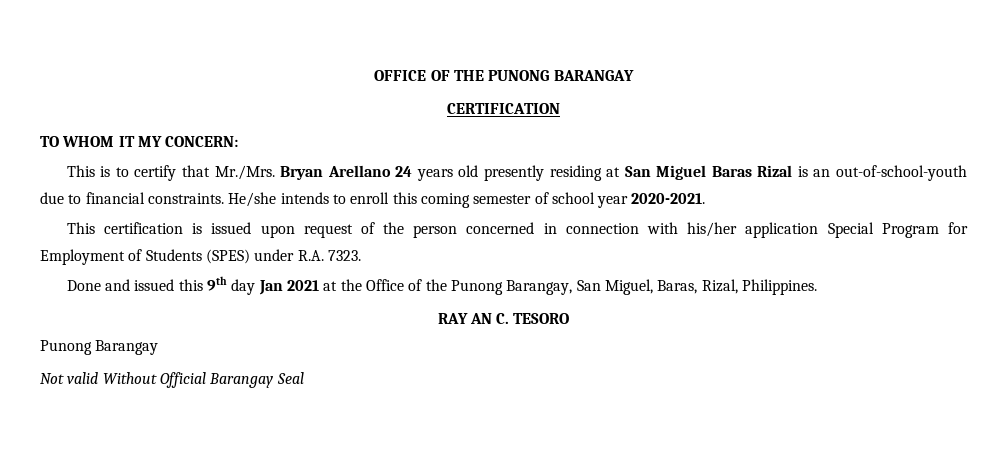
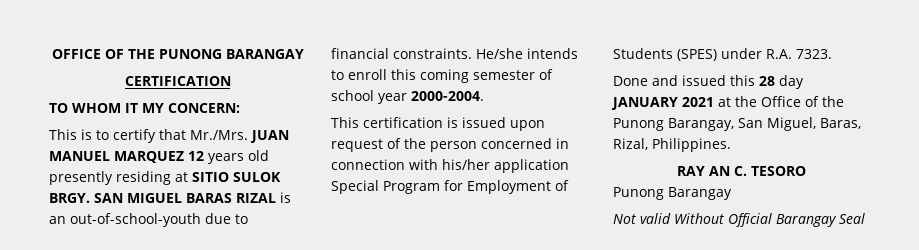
- This is to certify that Mr./Mrs. Bryan Arellano 24 years old presently residing at San Miguel Baras Rizal is an out-of-school-youth due to financial constraints.
+ This is to certify that Mr./Mrs. JUAN MANUEL MARQUEZ 12 years old presently residing at SITIO SULOK BRGY. SAN MIGUEL BARAS RIZAL is an out-of-school-youth due to financial constraints.
- He/she intends to enroll this coming semester of school year 2020-2021.
+ He/she intends to enroll this coming semester of school year 2000-2004.
- Done and issued this 9th day Jan 2021 at the Office of the Punong Barangay, San Miguel, Baras, Rizal, Philippines.
+ Done and issued this 28 day JANUARY 2021 at the Office of the Punong Barangay, San Miguel, Baras, Rizal, Philippines.

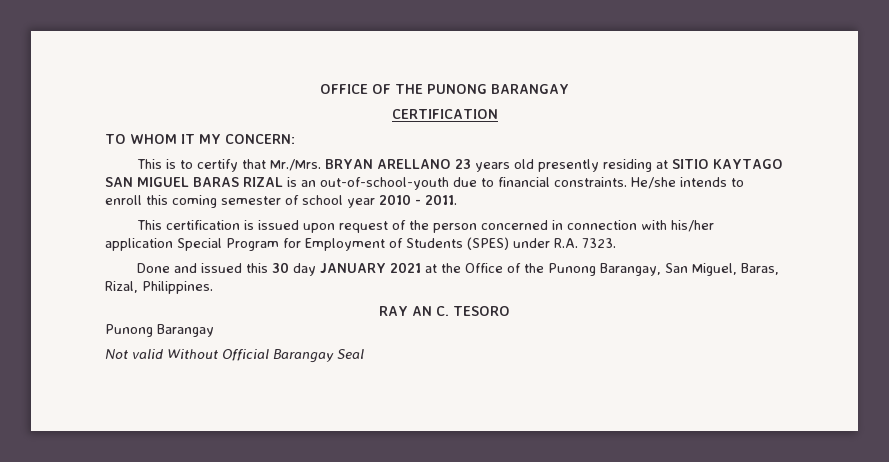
- This is to certify that Mr./Mrs. JUAN MANUEL MARQUEZ 12 years old presently residing at SITIO SULOK BRGY. SAN MIGUEL BARAS RIZAL is an out-of-school-youth due to financial constraints.
+ This is to certify that Mr./Mrs. BRYAN ARELLANO 23 years old presently residing at SITIO KAYTAGO SAN MIGUEL BARAS RIZAL is an out-of-school-youth due to financial constraints.
- He/she intends to enroll this coming semester of school year 2000-2004.
+ He/she intends to enroll this coming semester of school year 2010 - 2011.
- Done and issued this 28 day JANUARY 2021 at the Office of the Punong Barangay, San Miguel, Baras, Rizal, Philippines.
+ Done and issued this 30 day JANUARY 2021 at the Office of the Punong Barangay, San Miguel, Baras, Rizal, Philippines.

